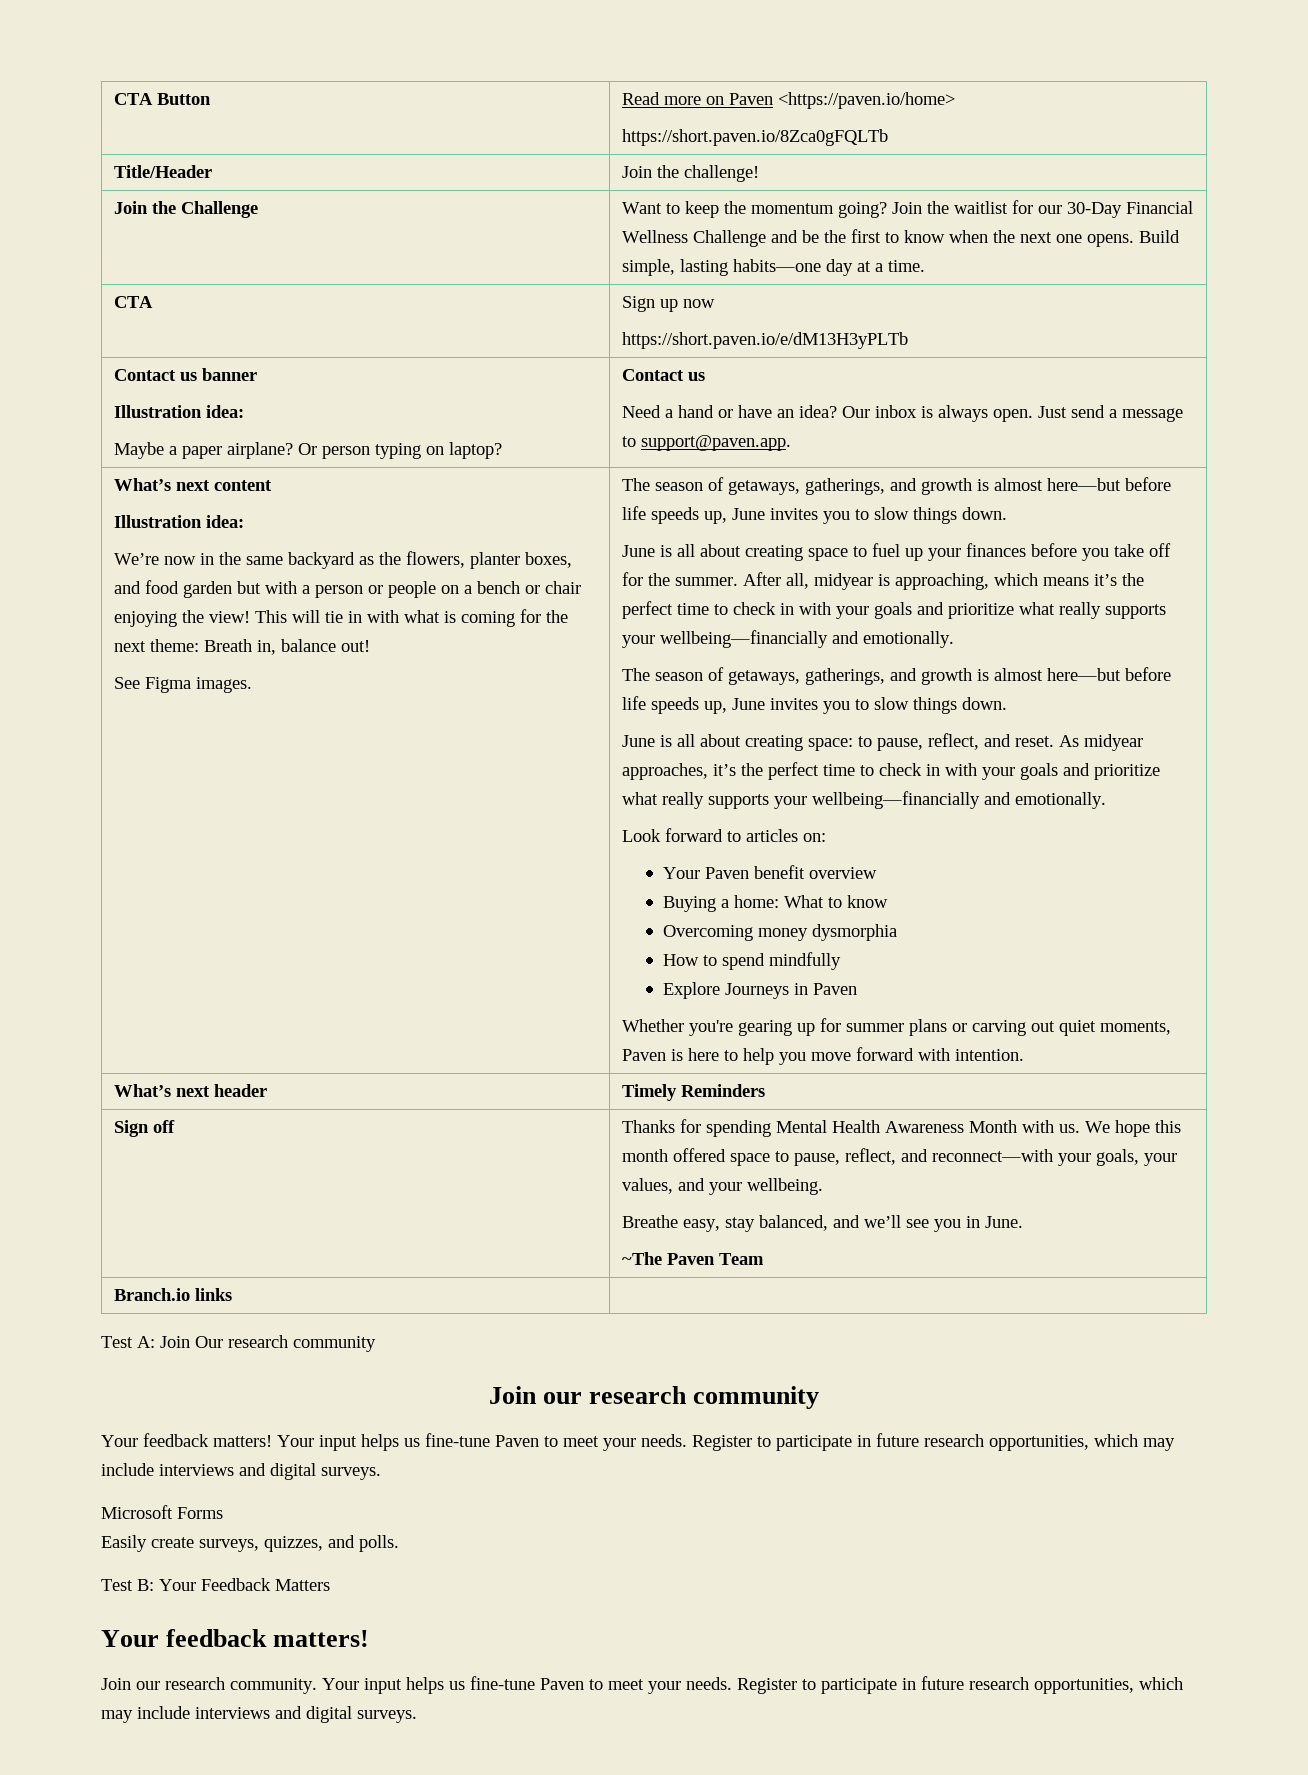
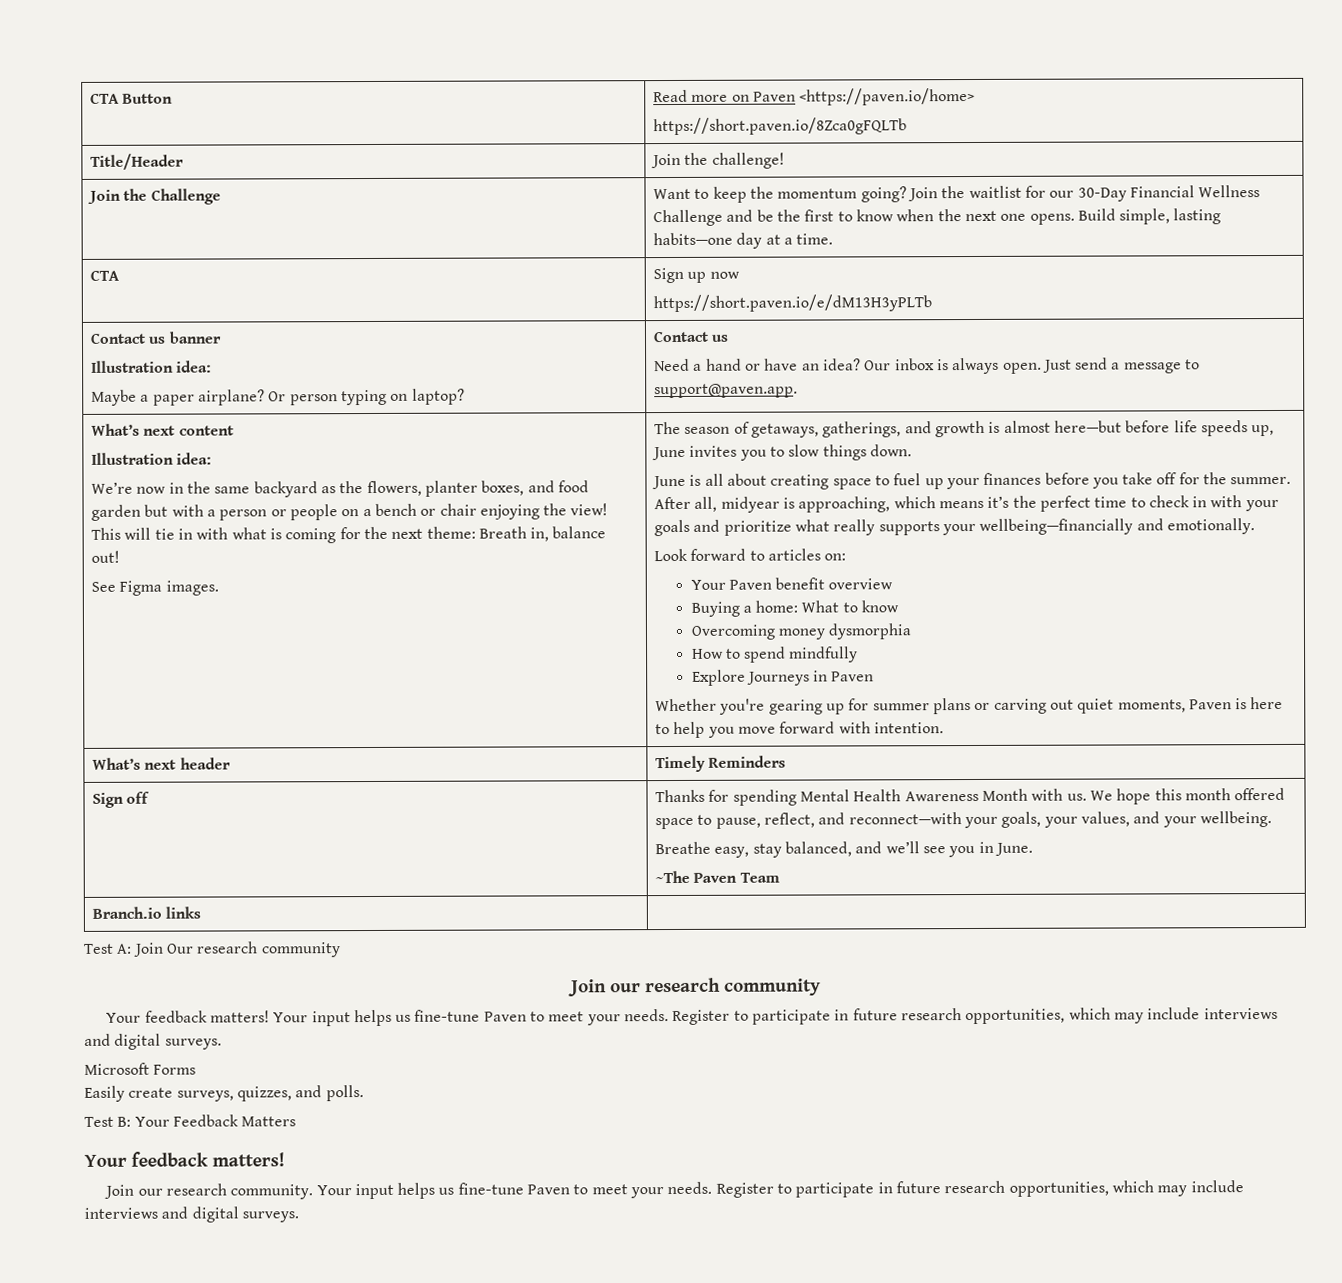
  After all, midyear is approaching, which means it’s the perfect time to check in with your goals and prioritize what really supports your wellbeing—financially and emotionally.
- The season of getaways, gatherings, and growth is almost here—but before life speeds up, June invites you to slow things down.
- June is all about creating space: to pause, reflect, and reset. As midyear approaches, it’s the perfect time to check in with your goals and prioritize what really supports your wellbeing—financially and emotionally.

